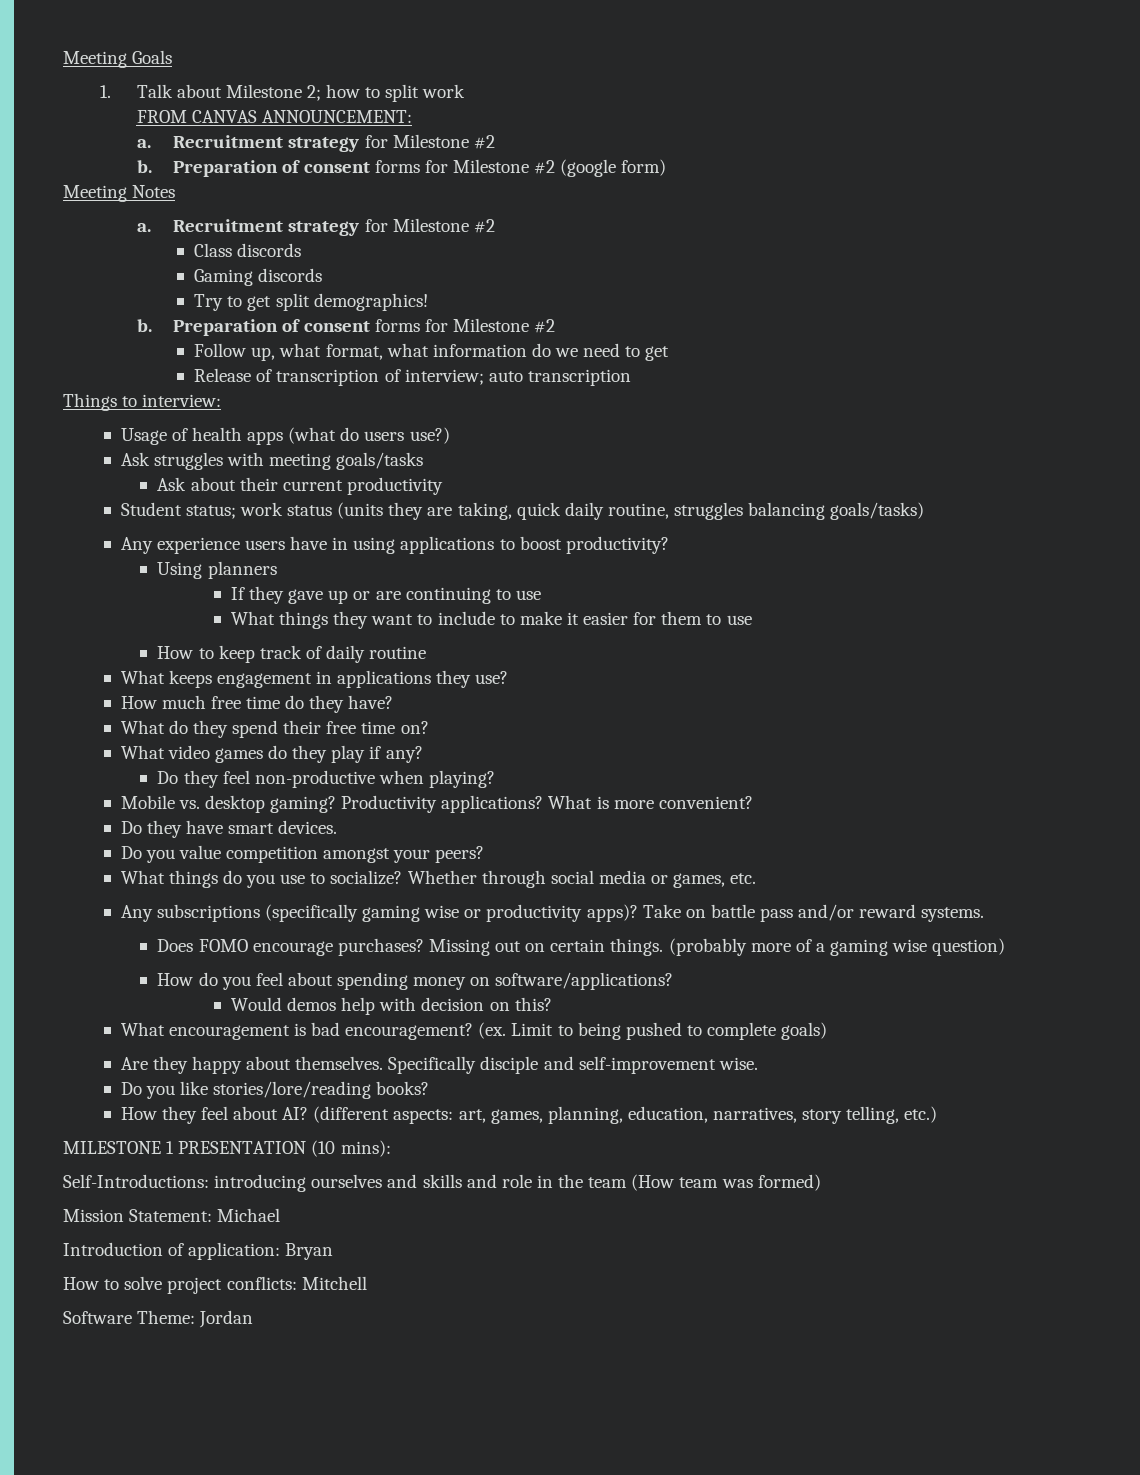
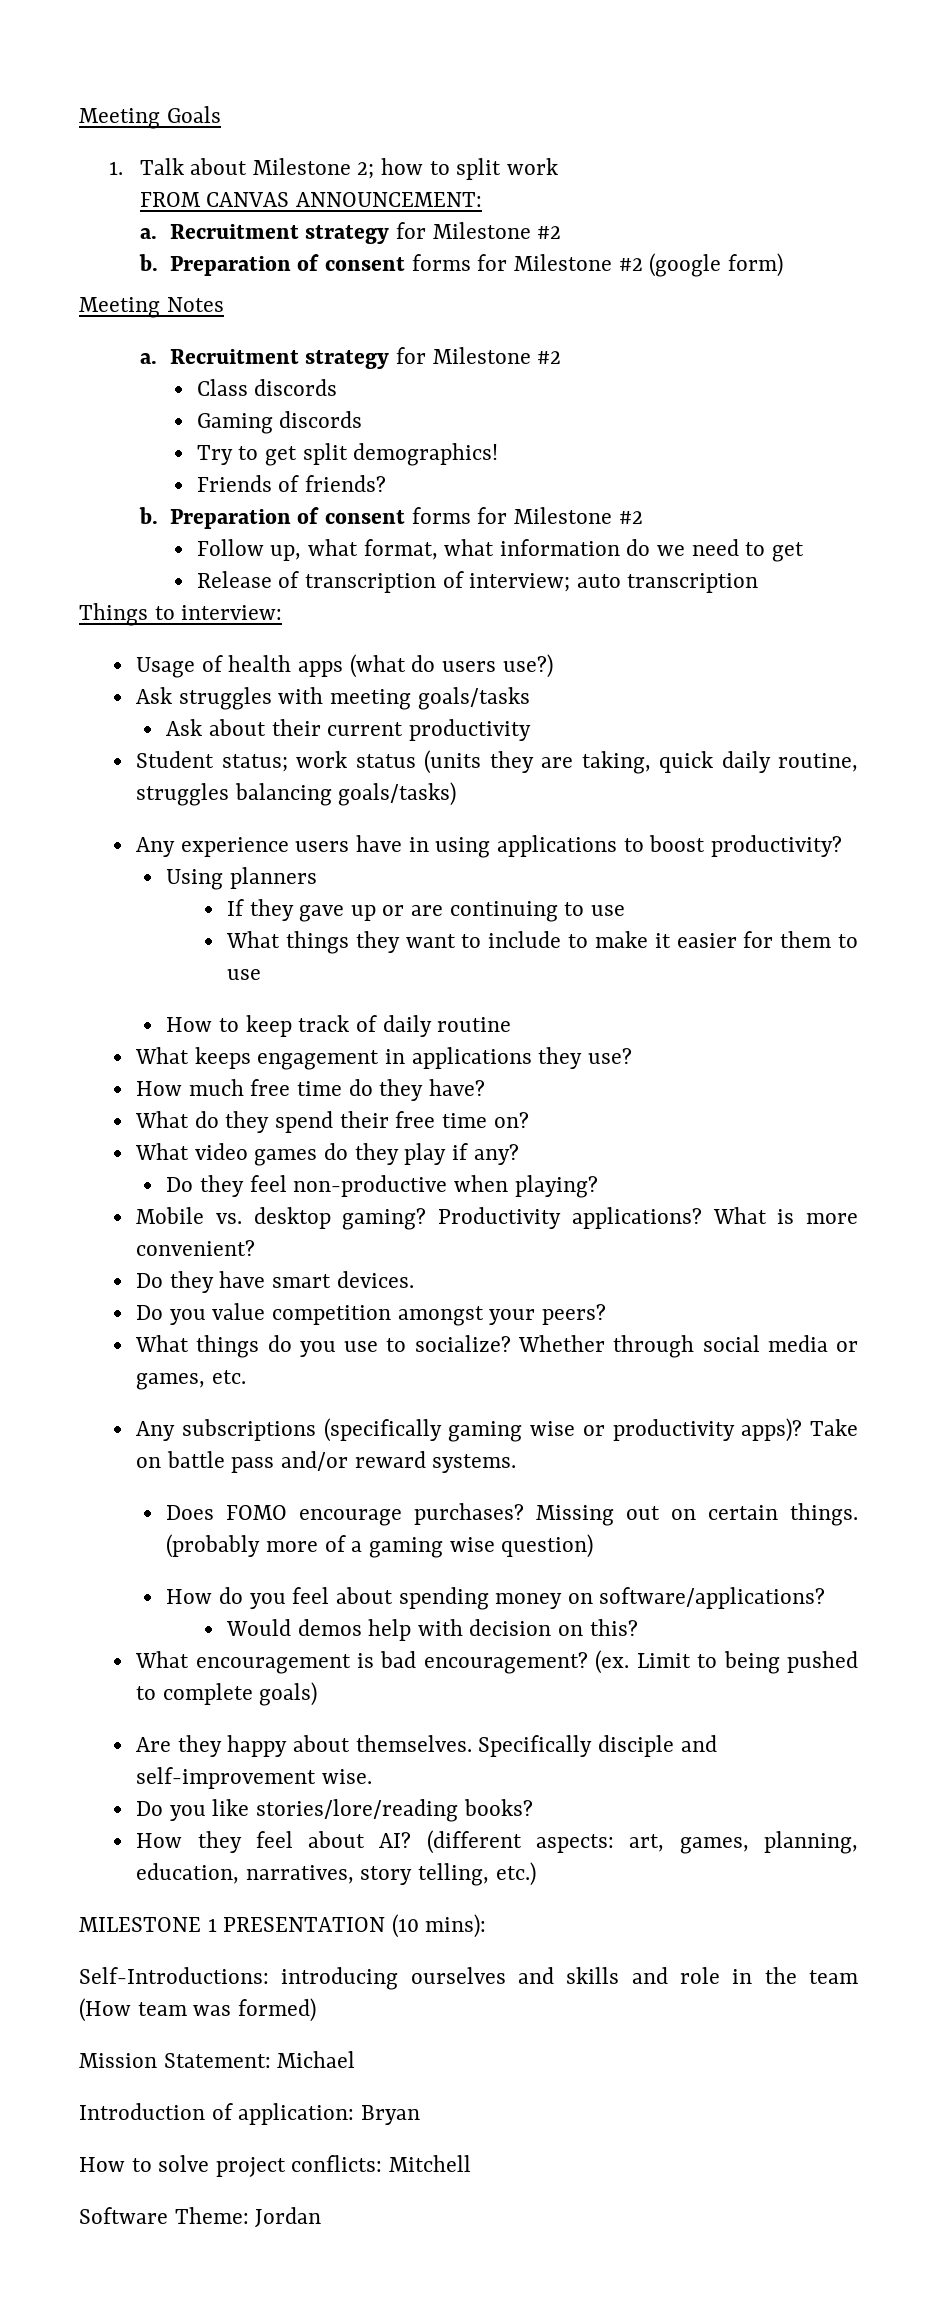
+ Friends of friends?

